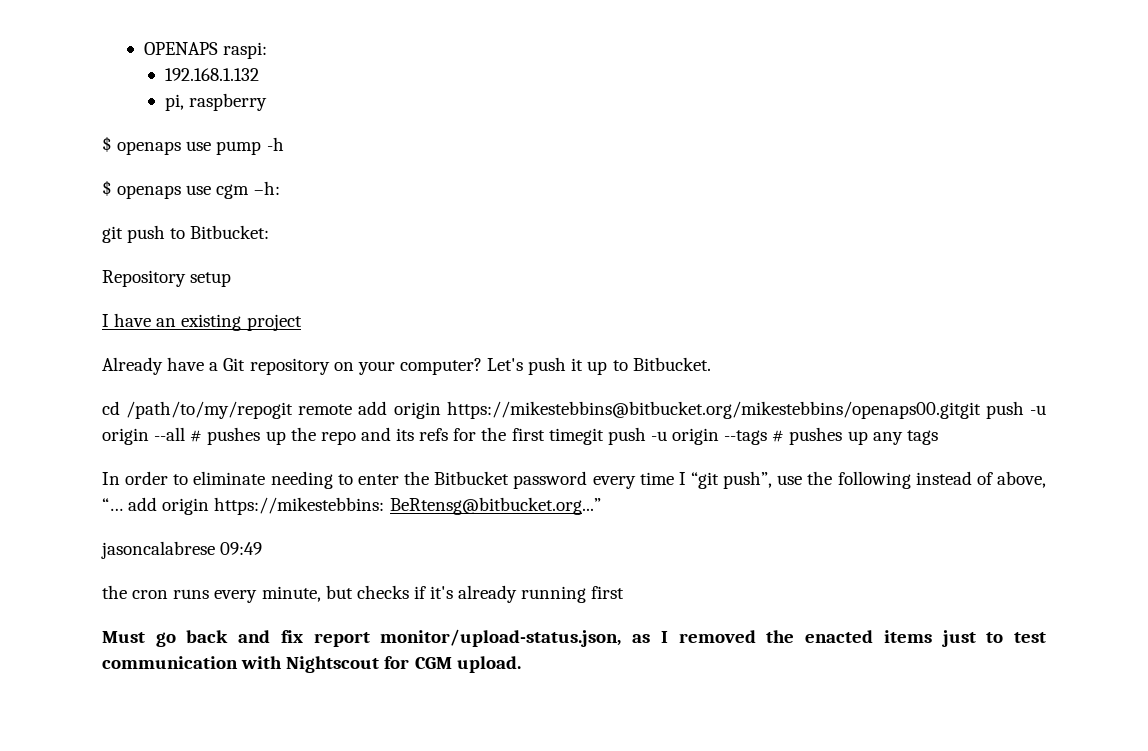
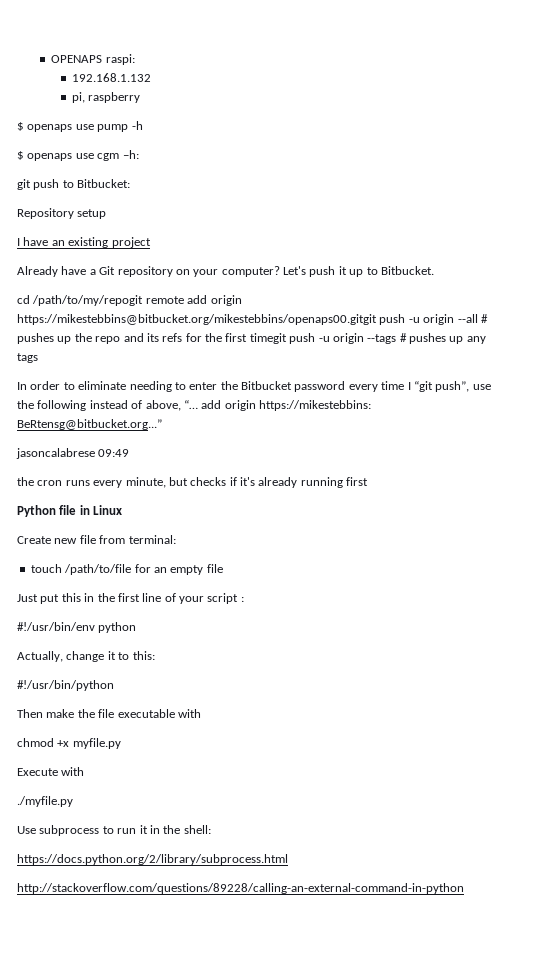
- Must go back and fix report monitor/upload-status.json, as I removed the enacted items just to test communication with Nightscout for CGM upload.
+ Python file in Linux
+ Create new file from terminal:
+ touch /path/to/file for an empty file
+ Just put this in the first line of your script :
+ #!/usr/bin/env python
+ Actually, change it to this:
+ #!/usr/bin/python
+ Then make the file executable with
+ chmod +x myfile.py
+ Execute with
+ ./myfile.py
+ Use subprocess to run it in the shell:
+ https://docs.python.org/2/library/subprocess.html
+ http://stackoverflow.com/questions/89228/calling-an-external-command-in-python

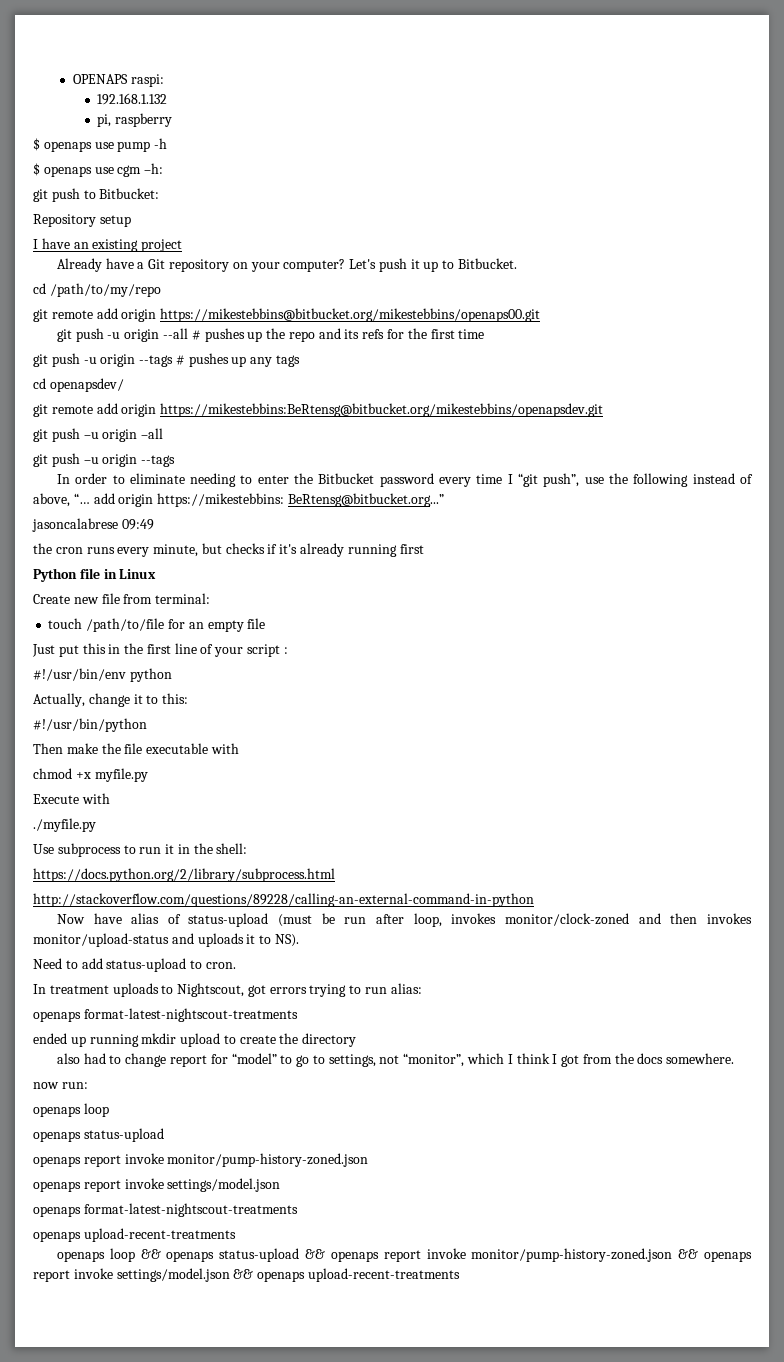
- cd /path/to/my/repogit remote add origin https://mikestebbins@bitbucket.org/mikestebbins/openaps00.gitgit push -u origin --all # pushes up the repo and its refs for the first timegit push -u origin --tags # pushes up any tags
+ cd /path/to/my/repo
+ git remote add origin https://mikestebbins@bitbucket.org/mikestebbins/openaps00.git
+ git push -u origin --all # pushes up the repo and its refs for the first time
+ git push -u origin --tags # pushes up any tags
+ cd openapsdev/
+ git remote add origin https://mikestebbins:BeRtensg@bitbucket.org/mikestebbins/openapsdev.git
+ git push –u origin –all
+ git push –u origin --tags
+ Now have alias of status-upload (must be run after loop, invokes monitor/clock-zoned and then invokes monitor/upload-status and uploads it to NS).
+ Need to add status-upload to cron.
+ In treatment uploads to Nightscout, got errors trying to run alias:
+ openaps format-latest-nightscout-treatments
+ ended up running mkdir upload to create the directory
+ also had to change report for “model” to go to settings, not “monitor”, which I think I got from the docs somewhere.
+ now run:
+ openaps loop
+ openaps status-upload
+ openaps report invoke monitor/pump-history-zoned.json
+ openaps report invoke settings/model.json
+ openaps format-latest-nightscout-treatments
+ openaps upload-recent-treatments
+ openaps loop && openaps status-upload && openaps report invoke monitor/pump-history-zoned.json && openaps report invoke settings/model.json && openaps upload-recent-treatments

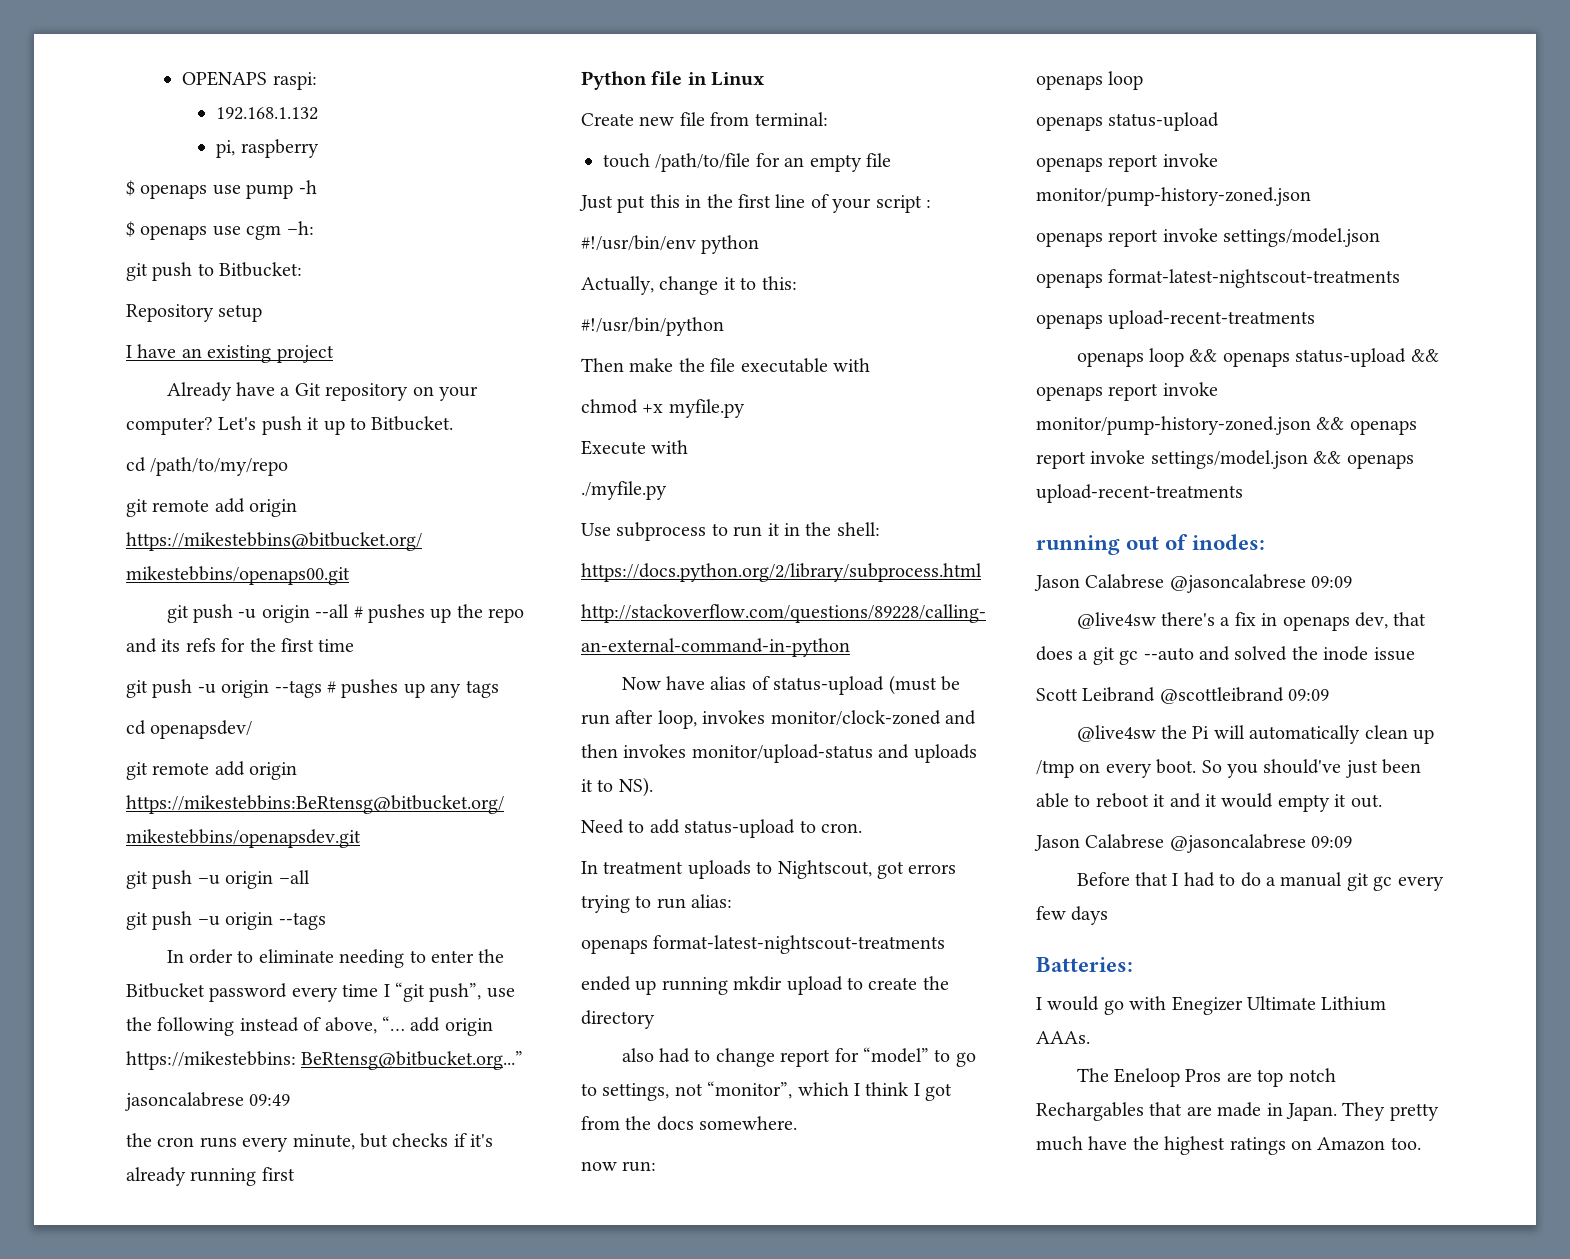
+ running out of inodes:
+ Jason Calabrese @jasoncalabrese 09:09
+ @live4sw there's a fix in openaps dev, that does a git gc --auto and solved the inode issue
+ Scott Leibrand @scottleibrand 09:09
+ @live4sw the Pi will automatically clean up /tmp on every boot. So you should've just been able to reboot it and it would empty it out.
+ Jason Calabrese @jasoncalabrese 09:09
+ Before that I had to do a manual git gc every few days
+ Batteries:
+ I would go with Enegizer Ultimate Lithium AAAs.
+ The Eneloop Pros are top notch Rechargables that are made in Japan. They pretty much have the highest ratings on Amazon too.

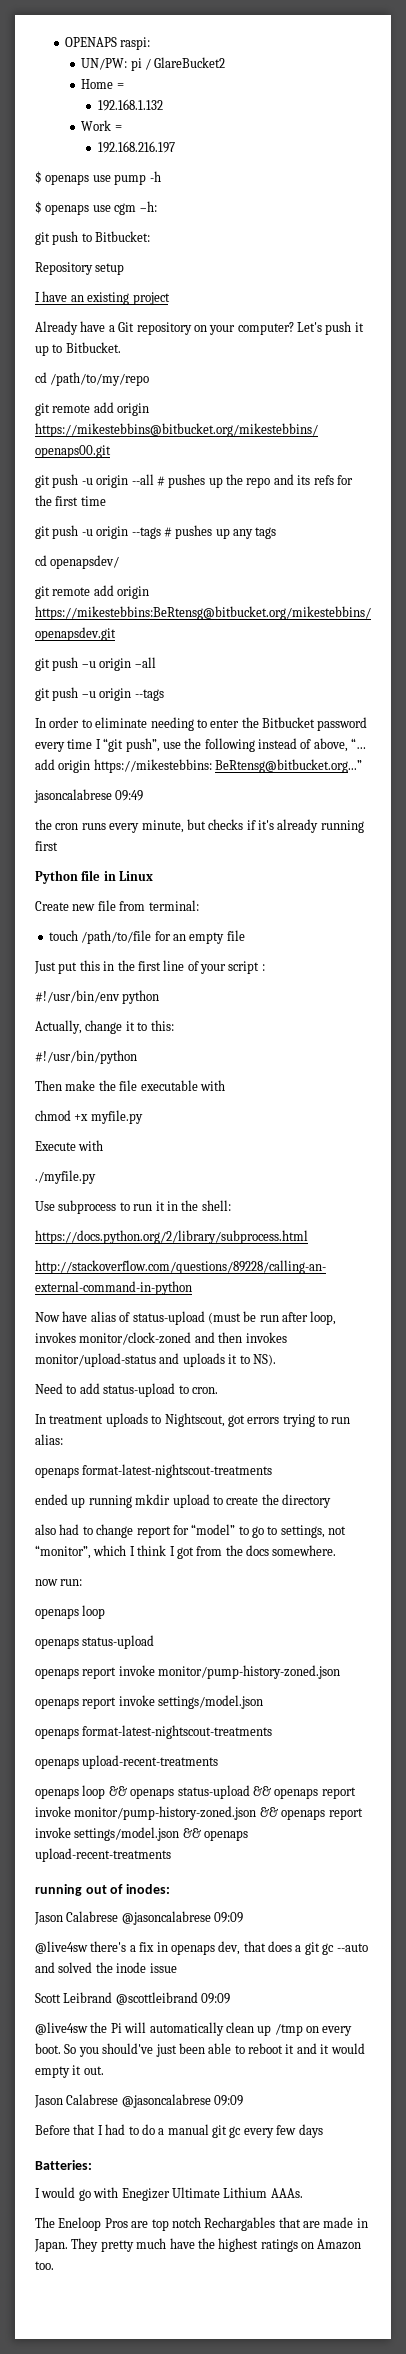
+ UN/PW: pi / GlareBucket2
+ Home =
  192.168.1.132
- pi, raspberry
+ Work =
+ 192.168.216.197

